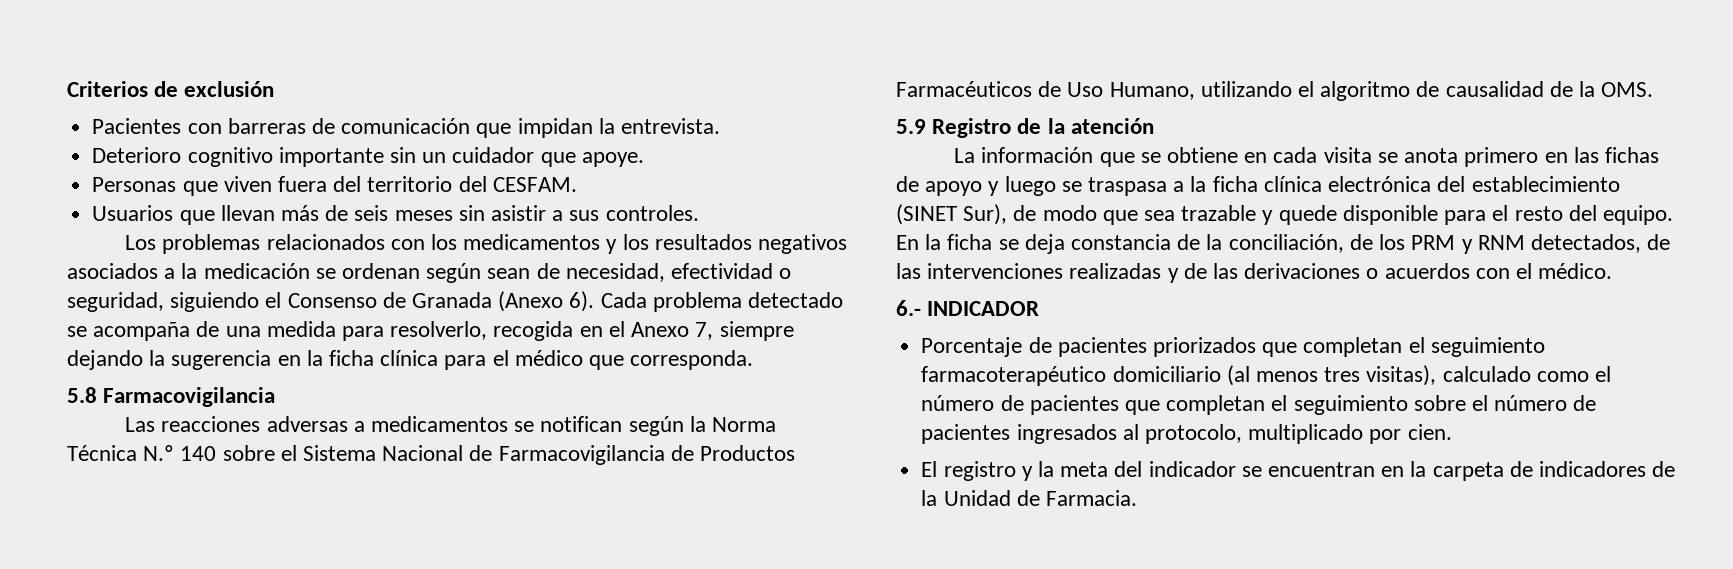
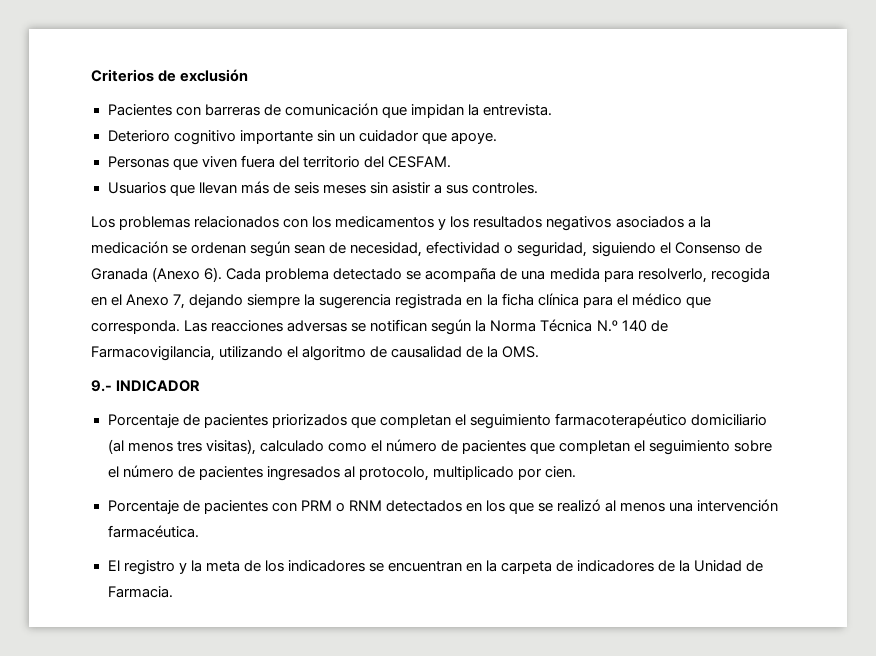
- Cada problema detectado se acompaña de una medida para resolverlo, recogida en el Anexo 7, siempre dejando la sugerencia en la ficha clínica para el médico que corresponda.
- 5.8 Farmacovigilancia
- Las reacciones adversas a medicamentos se notifican según la Norma Técnica N.º 140 sobre el Sistema Nacional de Farmacovigilancia de Productos Farmacéuticos de Uso Humano, utilizando el algoritmo de causalidad de la OMS.
+ Cada problema detectado se acompaña de una medida para resolverlo, recogida en el Anexo 7, dejando siempre la sugerencia registrada en la ficha clínica para el médico que corresponda. Las reacciones adversas se notifican según la Norma Técnica N.º 140 de Farmacovigilancia, utilizando el algoritmo de causalidad de la OMS.
- 5.9 Registro de la atención
- La información que se obtiene en cada visita se anota primero en las fichas de apoyo y luego se traspasa a la ficha clínica electrónica del establecimiento (SINET Sur), de modo que sea trazable y quede disponible para el resto del equipo. En la ficha se deja constancia de la conciliación, de los PRM y RNM detectados, de las intervenciones realizadas y de las derivaciones o acuerdos con el médico.
- 6.- INDICADOR
+ 9.- INDICADOR
+ Porcentaje de pacientes con PRM o RNM detectados en los que se realizó al menos una intervención farmacéutica.
- El registro y la meta del indicador se encuentran en la carpeta de indicadores de la Unidad de Farmacia.
+ El registro y la meta de los indicadores se encuentran en la carpeta de indicadores de la Unidad de Farmacia.

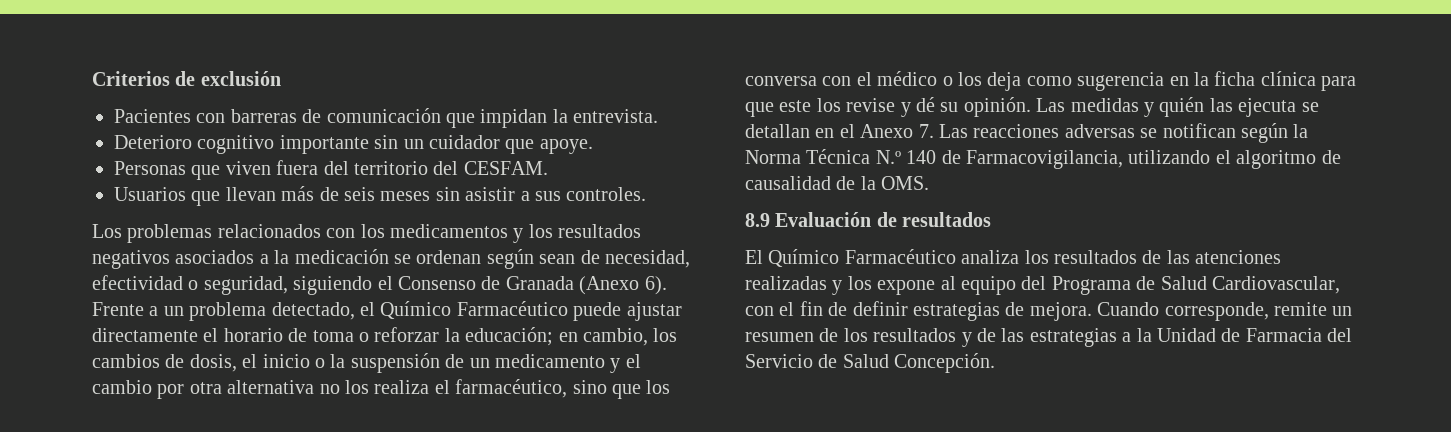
- Cada problema detectado se acompaña de una medida para resolverlo, recogida en el Anexo 7, dejando siempre la sugerencia registrada en la ficha clínica para el médico que corresponda. Las reacciones adversas se notifican según la Norma Técnica N.º 140 de Farmacovigilancia, utilizando el algoritmo de causalidad de la OMS.
+ Frente a un problema detectado, el Químico Farmacéutico puede ajustar directamente el horario de toma o reforzar la educación; en cambio, los cambios de dosis, el inicio o la suspensión de un medicamento y el cambio por otra alternativa no los realiza el farmacéutico, sino que los conversa con el médico o los deja como sugerencia en la ficha clínica para que este los revise y dé su opinión. Las medidas y quién las ejecuta se detallan en el Anexo 7. Las reacciones adversas se notifican según la Norma Técnica N.º 140 de Farmacovigilancia, utilizando el algoritmo de causalidad de la OMS.
- 9.- INDICADOR
- Porcentaje de pacientes priorizados que completan el seguimiento farmacoterapéutico domiciliario (al menos tres visitas), calculado como el número de pacientes que completan el seguimiento sobre el número de pacientes ingresados al protocolo, multiplicado por cien.
- Porcentaje de pacientes con PRM o RNM detectados en los que se realizó al menos una intervención farmacéutica.
- El registro y la meta de los indicadores se encuentran en la carpeta de indicadores de la Unidad de Farmacia.
+ 8.9 Evaluación de resultados
+ El Químico Farmacéutico analiza los resultados de las atenciones realizadas y los expone al equipo del Programa de Salud Cardiovascular, con el fin de definir estrategias de mejora. Cuando corresponde, remite un resumen de los resultados y de las estrategias a la Unidad de Farmacia del Servicio de Salud Concepción.

